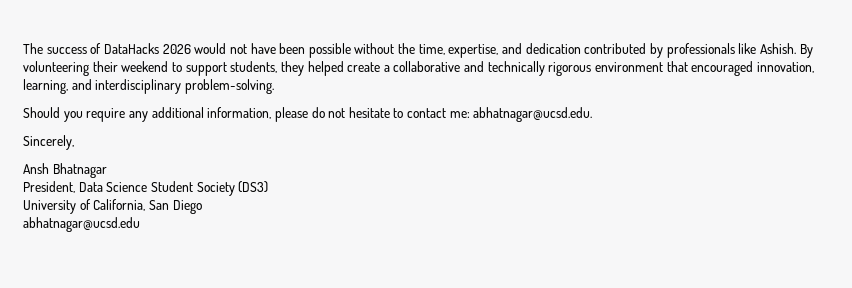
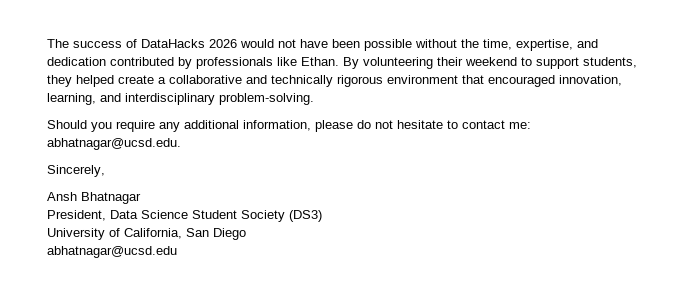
- The success of DataHacks 2026 would not have been possible without the time, expertise, and dedication contributed by professionals like Ashish.
+ The success of DataHacks 2026 would not have been possible without the time, expertise, and dedication contributed by professionals like Ethan.

